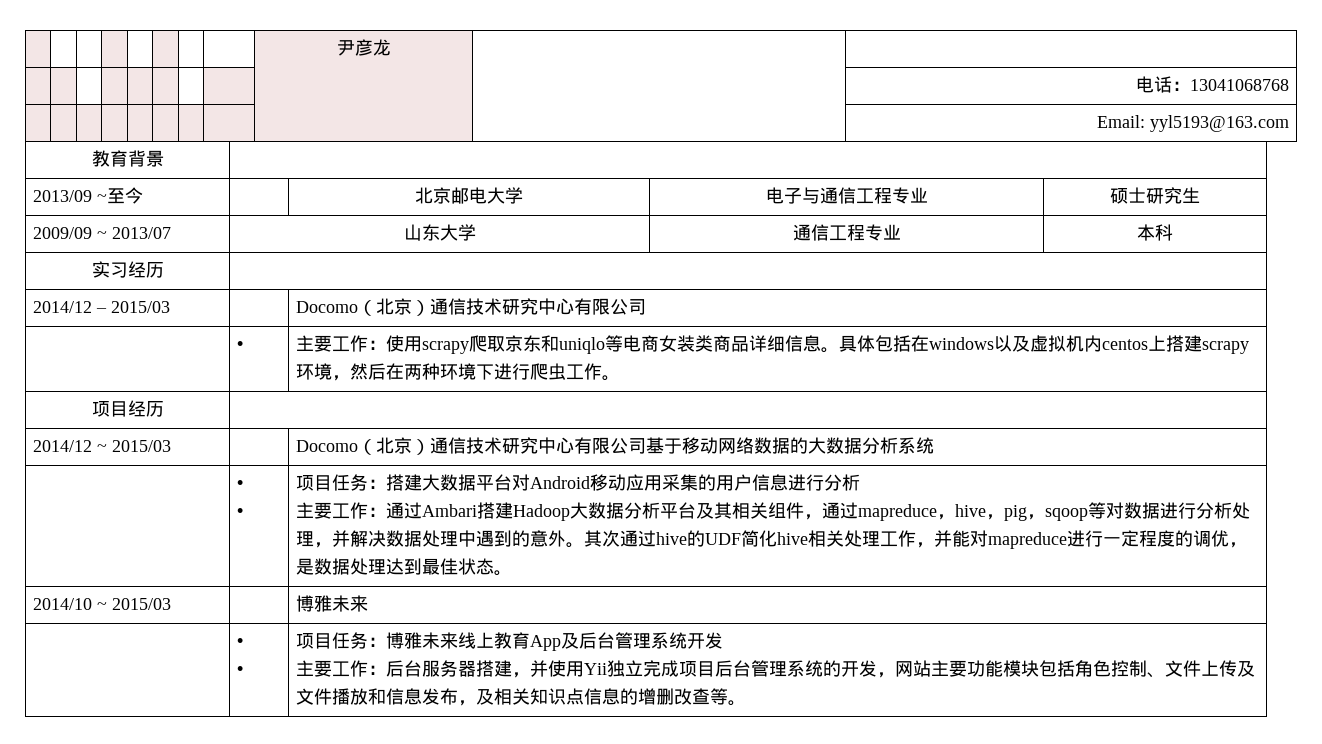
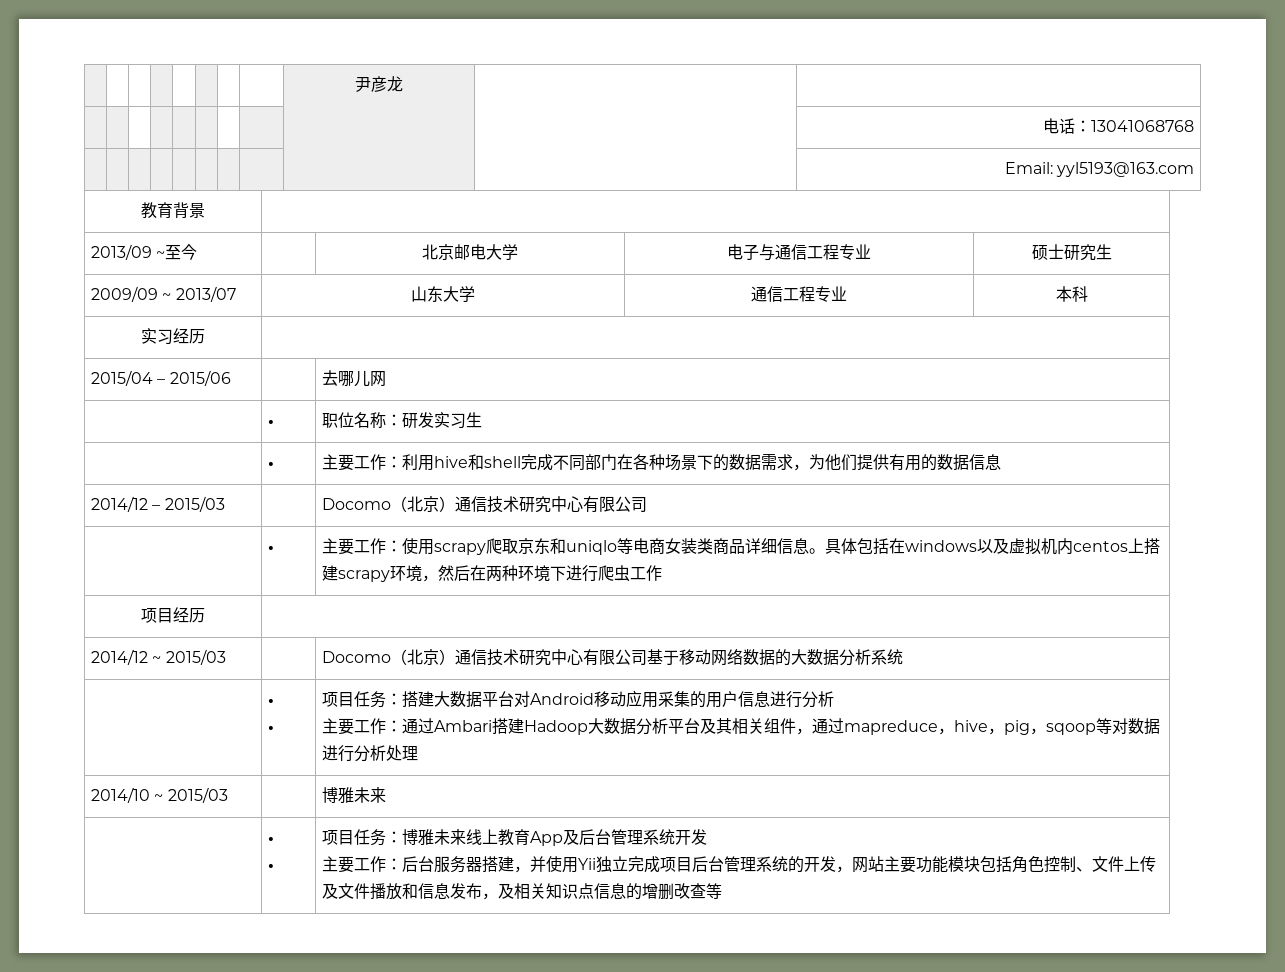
+ 2015/04 – 2015/06 | | 去哪儿网
+ | • | 职位名称：研发实习生
+ | • | 主要工作：利用hive和shell完成不同部门在各种场景下的数据需求，为他们提供有用的数据信息
- | • | 主要工作：使用scrapy爬取京东和uniqlo等电商女装类商品详细信息。具体包括在windows以及虚拟机内centos上搭建scrapy环境，然后在两种环境下进行爬虫工作。
+ | • | 主要工作：使用scrapy爬取京东和uniqlo等电商女装类商品详细信息。具体包括在windows以及虚拟机内centos上搭建scrapy环境，然后在两种环境下进行爬虫工作
- 主要工作：通过Ambari搭建Hadoop大数据分析平台及其相关组件，通过mapreduce，hive，pig，sqoop等对数据进行分析处理，并解决数据处理中遇到的意外。其次通过hive的UDF简化hive相关处理工作，并能对mapreduce进行一定程度的调优，是数据处理达到最佳状态。
+ 主要工作：通过Ambari搭建Hadoop大数据分析平台及其相关组件，通过mapreduce，hive，pig，sqoop等对数据进行分析处理
- 主要工作：后台服务器搭建，并使用Yii独立完成项目后台管理系统的开发，网站主要功能模块包括角色控制、文件上传及文件播放和信息发布，及相关知识点信息的增删改查等。
+ 主要工作：后台服务器搭建，并使用Yii独立完成项目后台管理系统的开发，网站主要功能模块包括角色控制、文件上传及文件播放和信息发布，及相关知识点信息的增删改查等

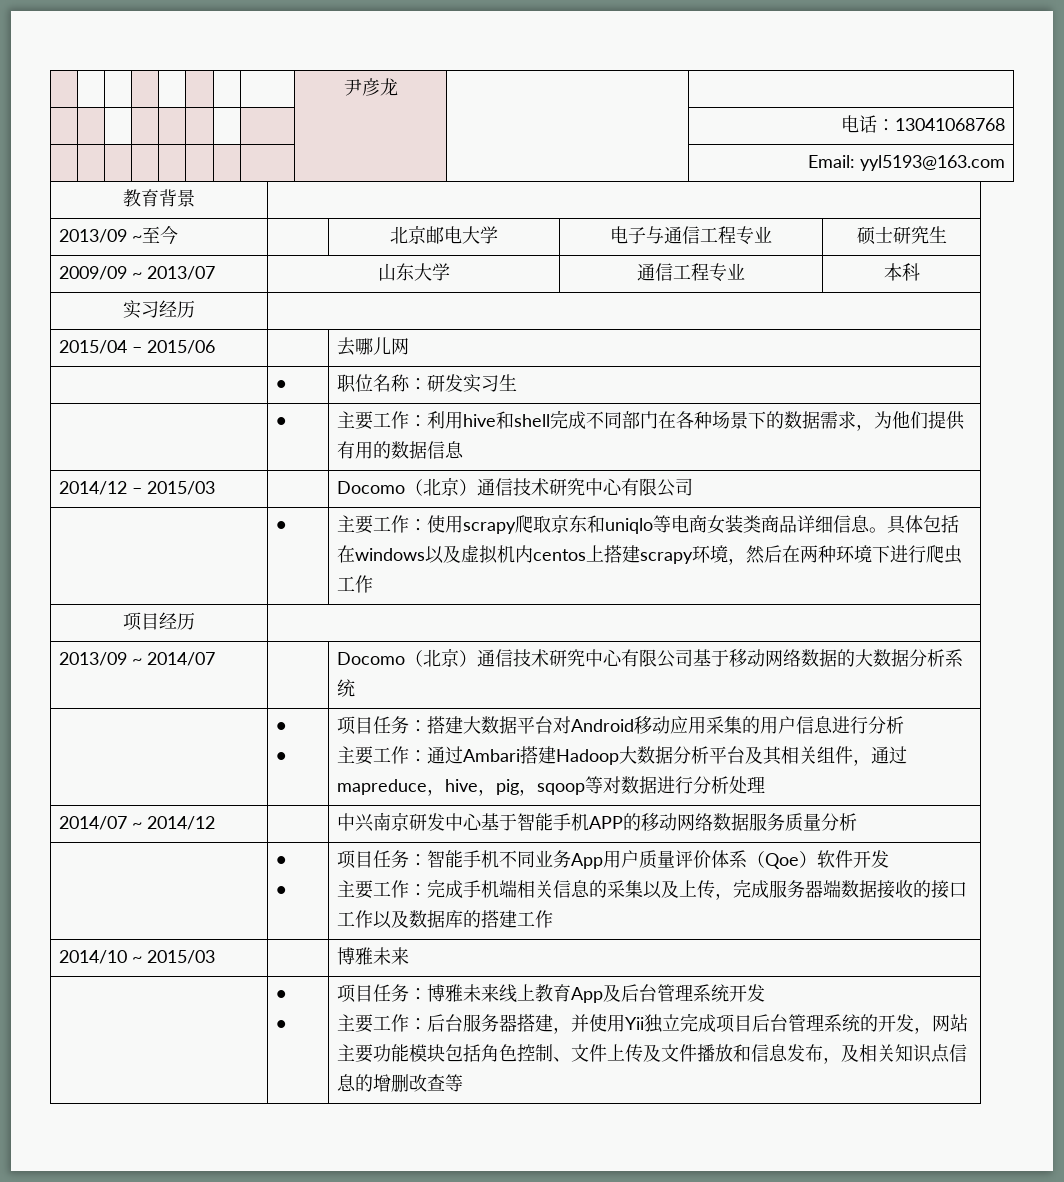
- 2014/12 ~ 2015/03 | | Docomo（北京）通信技术研究中心有限公司基于移动网络数据的大数据分析系统
+ 2013/09 ~ 2014/07 | | Docomo（北京）通信技术研究中心有限公司基于移动网络数据的大数据分析系统
+ 2014/07 ~ 2014/12 | | 中兴南京研发中心基于智能手机APP的移动网络数据服务质量分析
+ | •
+ • | 项目任务：智能手机不同业务App用户质量评价体系（Qoe）软件开发
+ 主要工作：完成手机端相关信息的采集以及上传，完成服务器端数据接收的接口工作以及数据库的搭建工作

